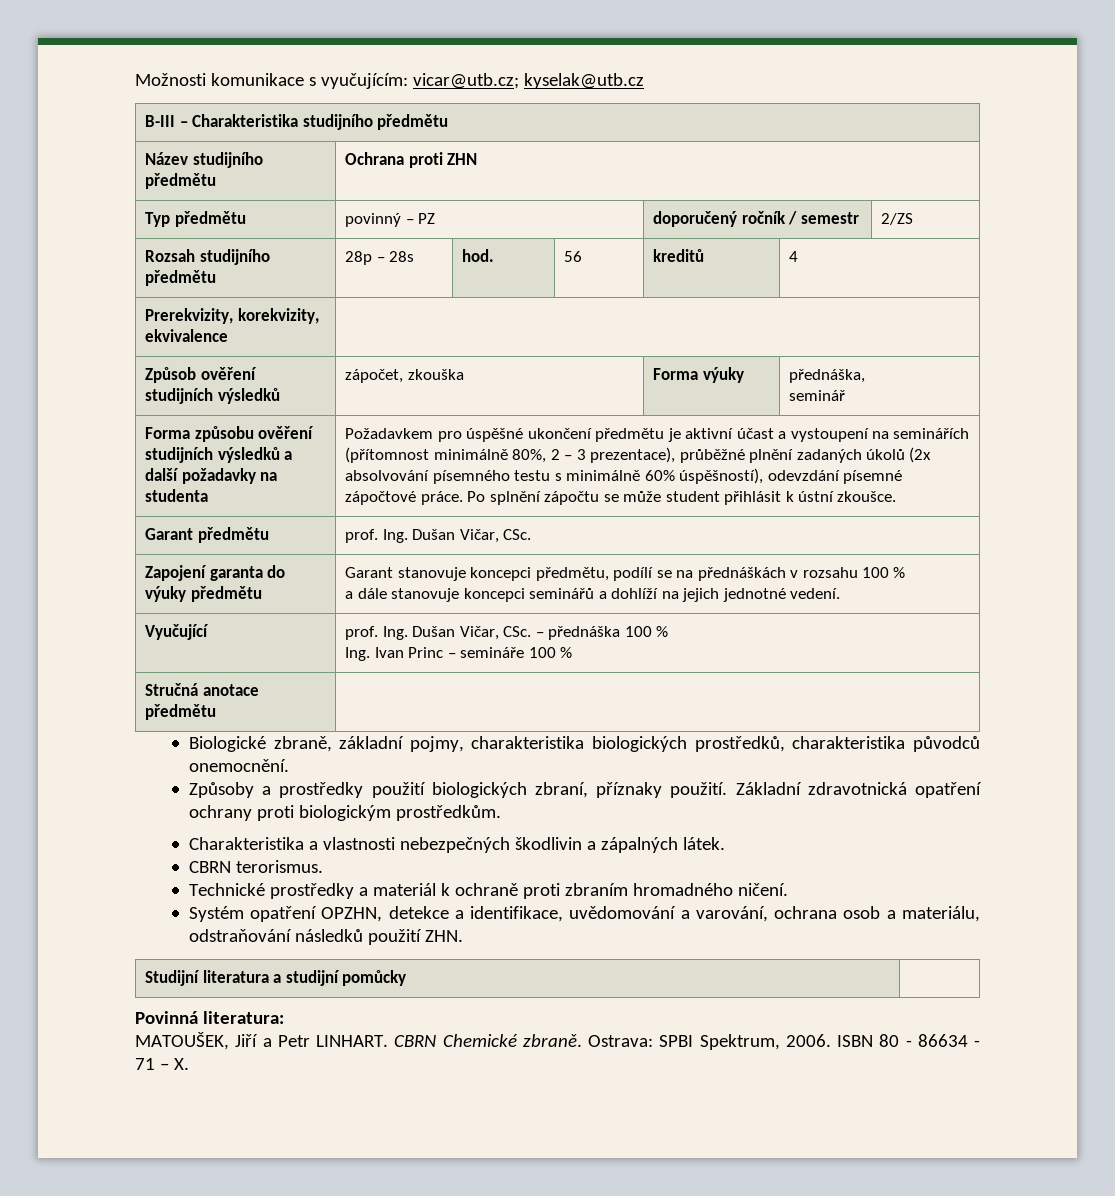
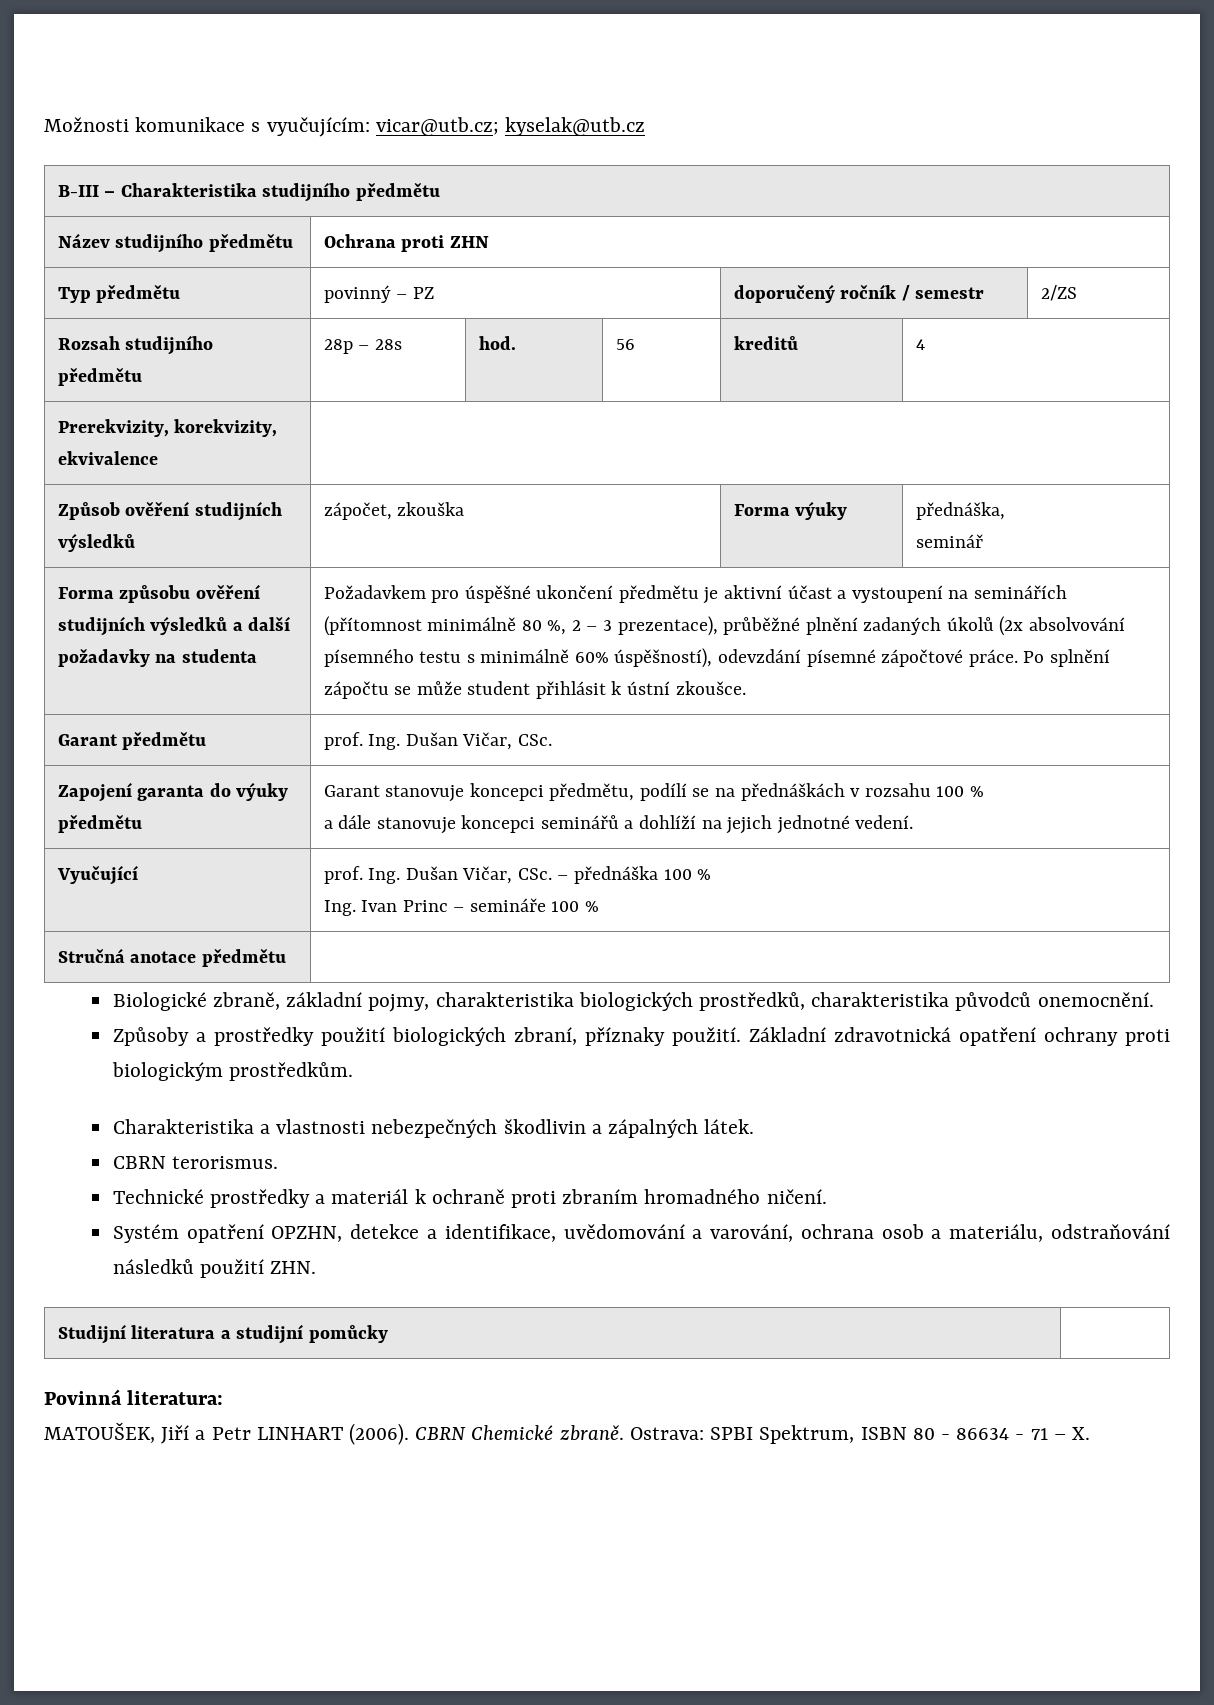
- Požadavkem pro úspěšné ukončení předmětu je aktivní účast a vystoupení na seminářích (přítomnost minimálně 80%, 2 – 3 prezentace), průběžné plnění zadaných úkolů (2x absolvování písemného testu s minimálně 60% úspěšností), odevzdání písemné zápočtové práce.
+ Požadavkem pro úspěšné ukončení předmětu je aktivní účast a vystoupení na seminářích (přítomnost minimálně 80 %, 2 – 3 prezentace), průběžné plnění zadaných úkolů (2x absolvování písemného testu s minimálně 60% úspěšností), odevzdání písemné zápočtové práce.
- MATOUŠEK, Jiří a Petr LINHART.
+ MATOUŠEK, Jiří a Petr LINHART (2006).
- Ostrava: SPBI Spektrum, 2006. ISBN 80 - 86634 - 71 – X.
+ Ostrava: SPBI Spektrum, ISBN 80 - 86634 - 71 – X.

